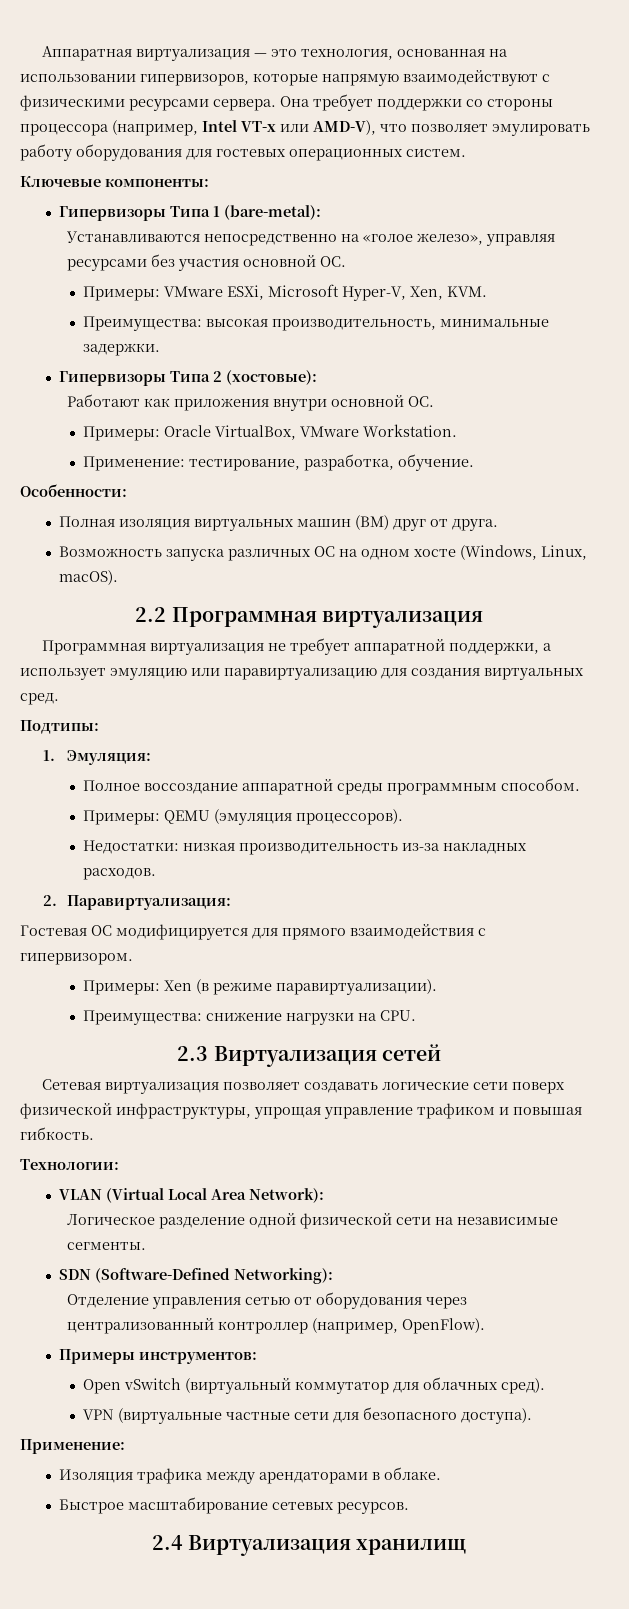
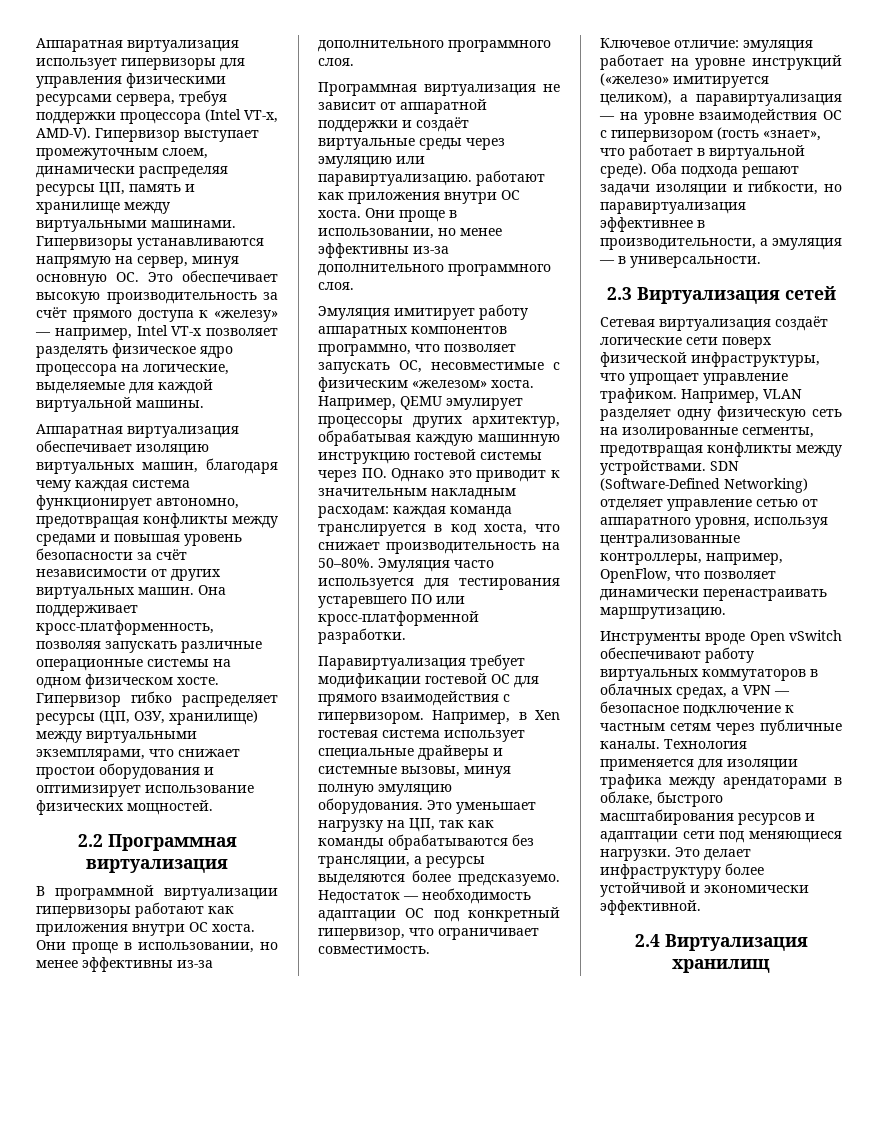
- Аппаратная виртуализация — это технология, основанная на использовании гипервизоров, которые напрямую взаимодействуют с физическими ресурсами сервера. Она требует поддержки со стороны процессора (например, Intel VT-x или AMD-V), что позволяет эмулировать работу оборудования для гостевых операционных систем.
- Ключевые компоненты:
- Гипервизоры Типа 1 (bare-metal):
- Устанавливаются непосредственно на «голое железо», управляя ресурсами без участия основной ОС.
- Примеры: VMware ESXi, Microsoft Hyper-V, Xen, KVM.
- Преимущества: высокая производительность, минимальные задержки.
- Гипервизоры Типа 2 (хостовые):
- Работают как приложения внутри основной ОС.
- Примеры: Oracle VirtualBox, VMware Workstation.
- Применение: тестирование, разработка, обучение.
- Особенности:
- Полная изоляция виртуальных машин (ВМ) друг от друга.
- Возможность запуска различных ОС на одном хосте (Windows, Linux, macOS).
+ Аппаратная виртуализация использует гипервизоры для управления физическими ресурсами сервера, требуя поддержки процессора (Intel VT-x, AMD-V). Гипервизор выступает промежуточным слоем, динамически распределяя ресурсы ЦП, память и хранилище между виртуальными машинами. Гипервизоры устанавливаются напрямую на сервер, минуя основную ОС. Это обеспечивает высокую производительность за счёт прямого доступа к «железу» — например, Intel VT-x позволяет разделять физическое ядро процессора на логические, выделяемые для каждой виртуальной машины.
+ Аппаратная виртуализация обеспечивает изоляцию виртуальных машин, благодаря чему каждая система функционирует автономно, предотвращая конфликты между средами и повышая уровень безопасности за счёт независимости от других виртуальных машин. Она поддерживает кросс-платформенность, позволяя запускать различные операционные системы на одном физическом хосте. Гипервизор гибко распределяет ресурсы (ЦП, ОЗУ, хранилище) между виртуальными экземплярами, что снижает простои оборудования и оптимизирует использование физических мощностей.
  2.2 Программная виртуализация
- Программная виртуализация не требует аппаратной поддержки, а использует эмуляцию или паравиртуализацию для создания виртуальных сред.
- Подтипы:
- 1. Эмуляция:
- Полное воссоздание аппаратной среды программным способом.
- Примеры: QEMU (эмуляция процессоров).
- Недостатки: низкая производительность из-за накладных расходов.
- 2. Паравиртуализация:
- Гостевая ОС модифицируется для прямого взаимодействия с гипервизором.
- Примеры: Xen (в режиме паравиртуализации).
- Преимущества: снижение нагрузки на CPU.
+ В программной виртуализации гипервизоры работают как приложения внутри ОС хоста. Они проще в использовании, но менее эффективны из-за дополнительного программного слоя.
+ Программная виртуализация не зависит от аппаратной поддержки и создаёт виртуальные среды через эмуляцию или паравиртуализацию. работают как приложения внутри ОС хоста. Они проще в использовании, но менее эффективны из-за дополнительного программного слоя.
+ Эмуляция имитирует работу аппаратных компонентов программно, что позволяет запускать ОС, несовместимые с физическим «железом» хоста. Например, QEMU эмулирует процессоры других архитектур, обрабатывая каждую машинную инструкцию гостевой системы через ПО. Однако это приводит к значительным накладным расходам: каждая команда транслируется в код хоста, что снижает производительность на 50–80%. Эмуляция часто используется для тестирования устаревшего ПО или кросс-платформенной разработки.
+ Паравиртуализация требует модификации гостевой ОС для прямого взаимодействия с гипервизором. Например, в Xen гостевая система использует специальные драйверы и системные вызовы, минуя полную эмуляцию оборудования. Это уменьшает нагрузку на ЦП, так как команды обрабатываются без трансляции, а ресурсы выделяются более предсказуемо. Недостаток — необходимость адаптации ОС под конкретный гипервизор, что ограничивает совместимость.
+ Ключевое отличие: эмуляция работает на уровне инструкций («железо» имитируется целиком), а паравиртуализация — на уровне взаимодействия ОС с гипервизором (гость «знает», что работает в виртуальной среде). Оба подхода решают задачи изоляции и гибкости, но паравиртуализация эффективнее в производительности, а эмуляция — в универсальности.
- Сетевая виртуализация позволяет создавать логические сети поверх физической инфраструктуры, упрощая управление трафиком и повышая гибкость.
- Технологии:
- VLAN (Virtual Local Area Network):
- Логическое разделение одной физической сети на независимые сегменты.
- SDN (Software-Defined Networking):
- Отделение управления сетью от оборудования через централизованный контроллер (например, OpenFlow).
- Примеры инструментов:
- Open vSwitch (виртуальный коммутатор для облачных сред).
- VPN (виртуальные частные сети для безопасного доступа).
- Применение:
- Изоляция трафика между арендаторами в облаке.
- Быстрое масштабирование сетевых ресурсов.
+ Сетевая виртуализация создаёт логические сети поверх физической инфраструктуры, что упрощает управление трафиком. Например, VLAN разделяет одну физическую сеть на изолированные сегменты, предотвращая конфликты между устройствами. SDN (Software-Defined Networking) отделяет управление сетью от аппаратного уровня, используя централизованные контроллеры, например, OpenFlow, что позволяет динамически перенастраивать маршрутизацию.
+ Инструменты вроде Open vSwitch обеспечивают работу виртуальных коммутаторов в облачных средах, а VPN — безопасное подключение к частным сетям через публичные каналы. Технология применяется для изоляции трафика между арендаторами в облаке, быстрого масштабирования ресурсов и адаптации сети под меняющиеся нагрузки. Это делает инфраструктуру более устойчивой и экономически эффективной.

